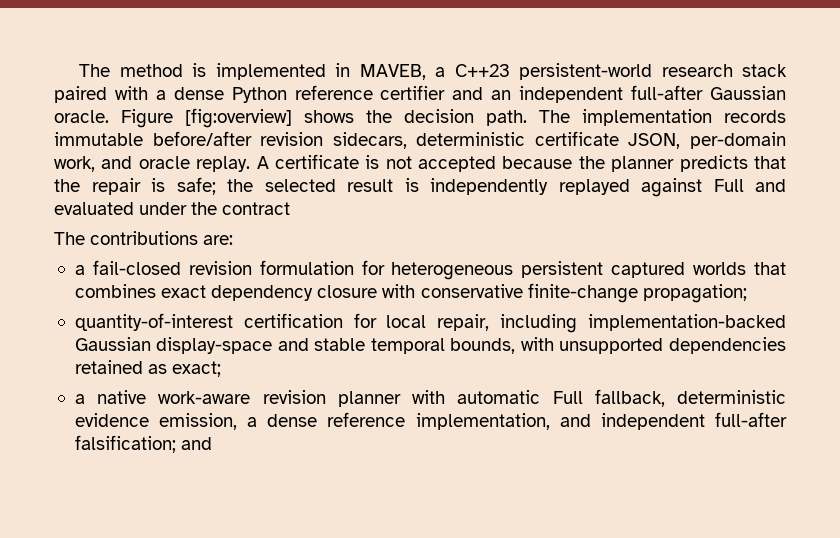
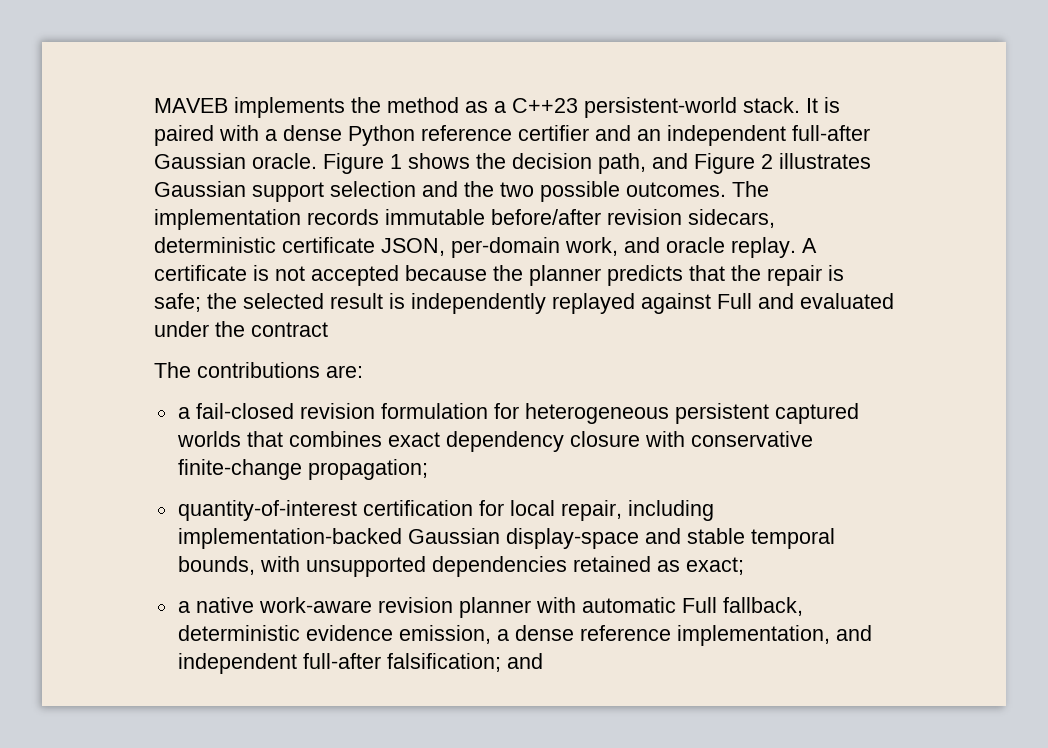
- The method is implemented in MAVEB, a C++23 persistent-world research stack paired with a dense Python reference certifier and an independent full-after Gaussian oracle.
+ MAVEB implements the method as a C++23 persistent-world stack. It is paired with a dense Python reference certifier and an independent full-after Gaussian oracle.
- Figure [fig:overview] shows the decision path.
+ Figure 1 shows the decision path, and Figure 2 illustrates Gaussian support selection and the two possible outcomes.

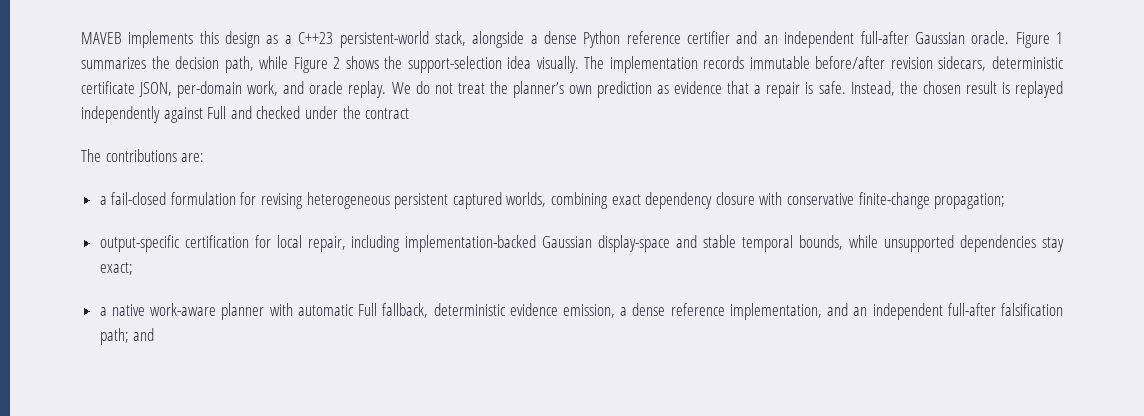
- MAVEB implements the method as a C++23 persistent-world stack. It is paired with a dense Python reference certifier and an independent full-after Gaussian oracle.
+ MAVEB implements this design as a C++23 persistent-world stack, alongside a dense Python reference certifier and an independent full-after Gaussian oracle.
- Figure 1 shows the decision path, and Figure 2 illustrates Gaussian support selection and the two possible outcomes.
+ Figure 1 summarizes the decision path, while Figure 2 shows the support-selection idea visually.
- A certificate is not accepted because the planner predicts that the repair is safe; the selected result is independently replayed against Full and evaluated under the contract
+ We do not treat the planner’s own prediction as evidence that a repair is safe. Instead, the chosen result is replayed independently against Full and checked under the contract
- a fail-closed revision formulation for heterogeneous persistent captured worlds that combines exact dependency closure with conservative finite-change propagation;
+ a fail-closed formulation for revising heterogeneous persistent captured worlds, combining exact dependency closure with conservative finite-change propagation;
- quantity-of-interest certification for local repair, including implementation-backed Gaussian display-space and stable temporal bounds, with unsupported dependencies retained as exact;
+ output-specific certification for local repair, including implementation-backed Gaussian display-space and stable temporal bounds, while unsupported dependencies stay exact;
- a native work-aware revision planner with automatic Full fallback, deterministic evidence emission, a dense reference implementation, and independent full-after falsification; and
+ a native work-aware planner with automatic Full fallback, deterministic evidence emission, a dense reference implementation, and an independent full-after falsification path; and

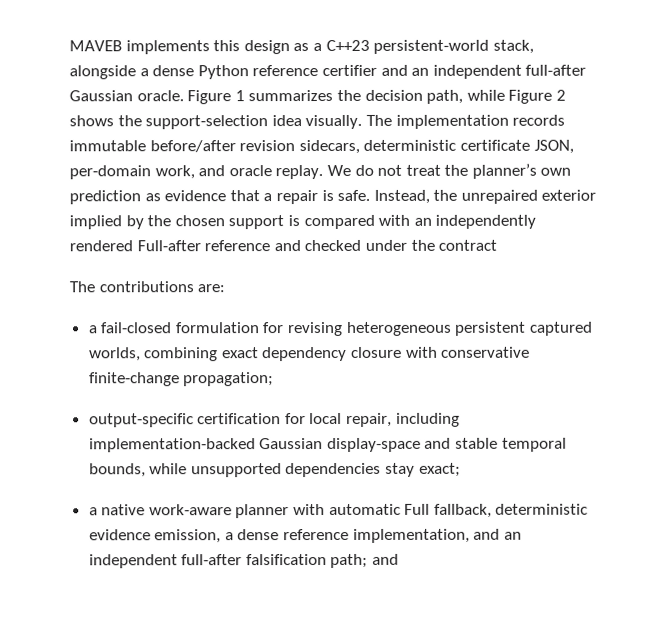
- Instead, the chosen result is replayed independently against Full and checked under the contract
+ Instead, the unrepaired exterior implied by the chosen support is compared with an independently rendered Full-after reference and checked under the contract

